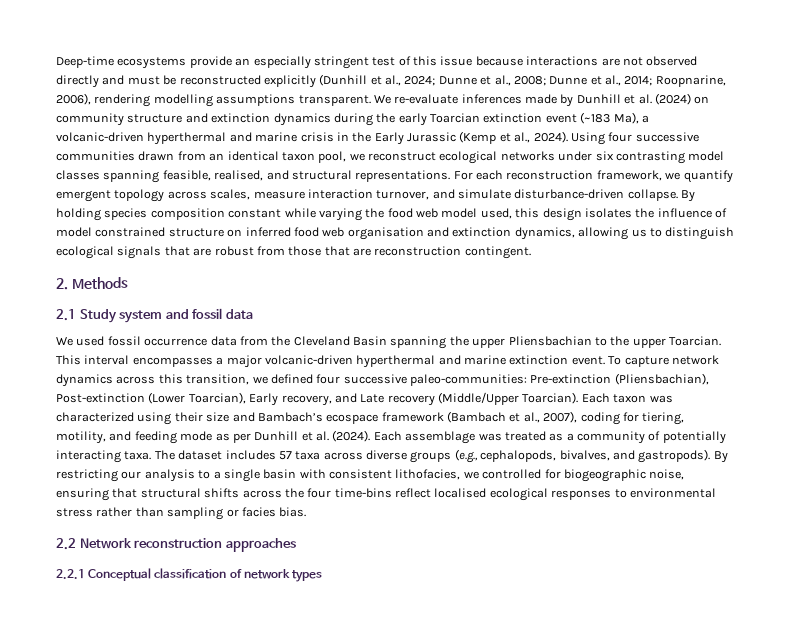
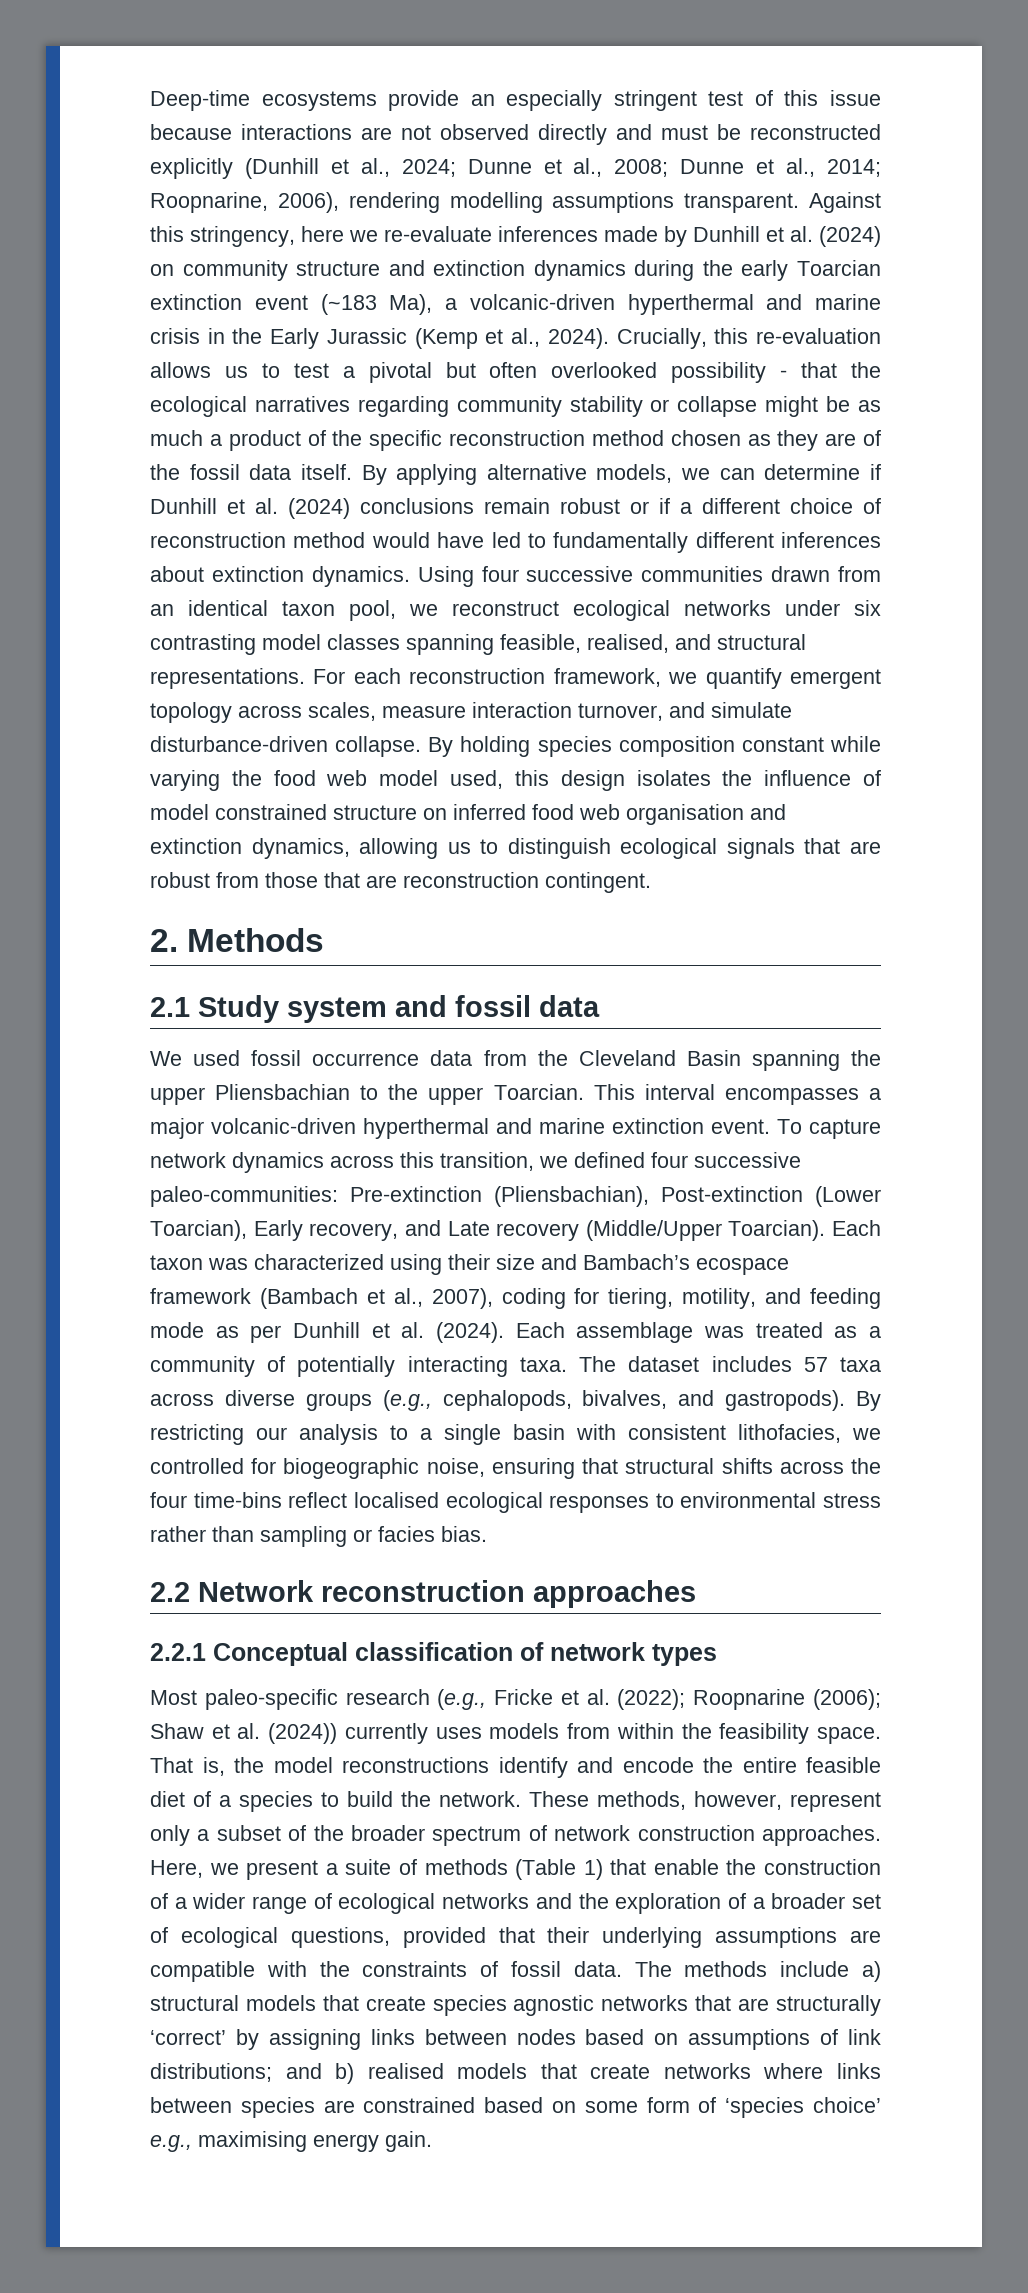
- We re-evaluate inferences made by Dunhill et al. (2024) on community structure and extinction dynamics during the early Toarcian extinction event (~183 Ma), a volcanic-driven hyperthermal and marine crisis in the Early Jurassic (Kemp et al., 2024).
+ Against this stringency, here we re-evaluate inferences made by Dunhill et al. (2024) on community structure and extinction dynamics during the early Toarcian extinction event (~183 Ma), a volcanic-driven hyperthermal and marine crisis in the Early Jurassic (Kemp et al., 2024).
+ Crucially, this re-evaluation allows us to test a pivotal but often overlooked possibility - that the ecological narratives regarding community stability or collapse might be as much a product of the specific reconstruction method chosen as they are of the fossil data itself. By applying alternative models, we can determine if Dunhill et al. (2024) conclusions remain robust or if a different choice of reconstruction method would have led to fundamentally different inferences about extinction dynamics.
+ Most paleo-specific research (e.g., Fricke et al. (2022); Roopnarine (2006); Shaw et al. (2024)) currently uses models from within the feasibility space. That is, the model reconstructions identify and encode the entire feasible diet of a species to build the network. These methods, however, represent only a subset of the broader spectrum of network construction approaches. Here, we present a suite of methods (Table 1) that enable the construction of a wider range of ecological networks and the exploration of a broader set of ecological questions, provided that their underlying assumptions are compatible with the constraints of fossil data. The methods include a) structural models that create species agnostic networks that are structurally ‘correct’ by assigning links between nodes based on assumptions of link distributions; and b) realised models that create networks where links between species are constrained based on some form of ‘species choice’ e.g., maximising energy gain.

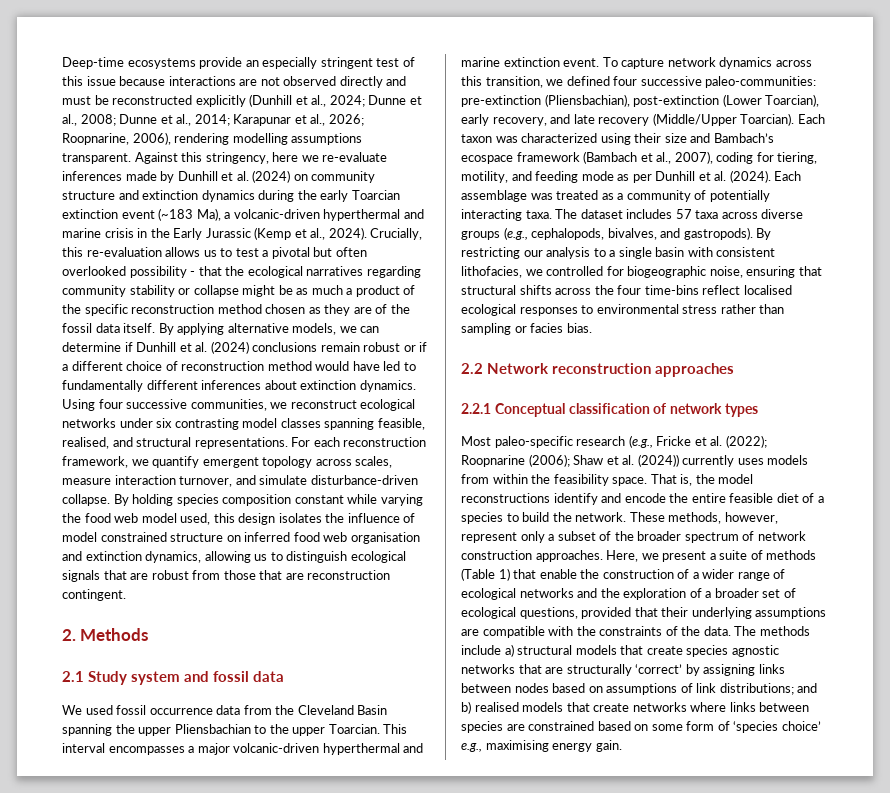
- Deep-time ecosystems provide an especially stringent test of this issue because interactions are not observed directly and must be reconstructed explicitly (Dunhill et al., 2024; Dunne et al., 2008; Dunne et al., 2014; Roopnarine, 2006), rendering modelling assumptions transparent.
+ Deep-time ecosystems provide an especially stringent test of this issue because interactions are not observed directly and must be reconstructed explicitly (Dunhill et al., 2024; Dunne et al., 2008; Dunne et al., 2014; Karapunar et al., 2026; Roopnarine, 2006), rendering modelling assumptions transparent.
- Using four successive communities drawn from an identical taxon pool, we reconstruct ecological networks under six contrasting model classes spanning feasible, realised, and structural representations.
+ Using four successive communities, we reconstruct ecological networks under six contrasting model classes spanning feasible, realised, and structural representations.
- To capture network dynamics across this transition, we defined four successive paleo-communities: Pre-extinction (Pliensbachian), Post-extinction (Lower Toarcian), Early recovery, and Late recovery (Middle/Upper Toarcian).
+ To capture network dynamics across this transition, we defined four successive paleo-communities: pre-extinction (Pliensbachian), post-extinction (Lower Toarcian), early recovery, and late recovery (Middle/Upper Toarcian).
- Here, we present a suite of methods (Table 1) that enable the construction of a wider range of ecological networks and the exploration of a broader set of ecological questions, provided that their underlying assumptions are compatible with the constraints of fossil data.
+ Here, we present a suite of methods (Table 1) that enable the construction of a wider range of ecological networks and the exploration of a broader set of ecological questions, provided that their underlying assumptions are compatible with the constraints of the data.

